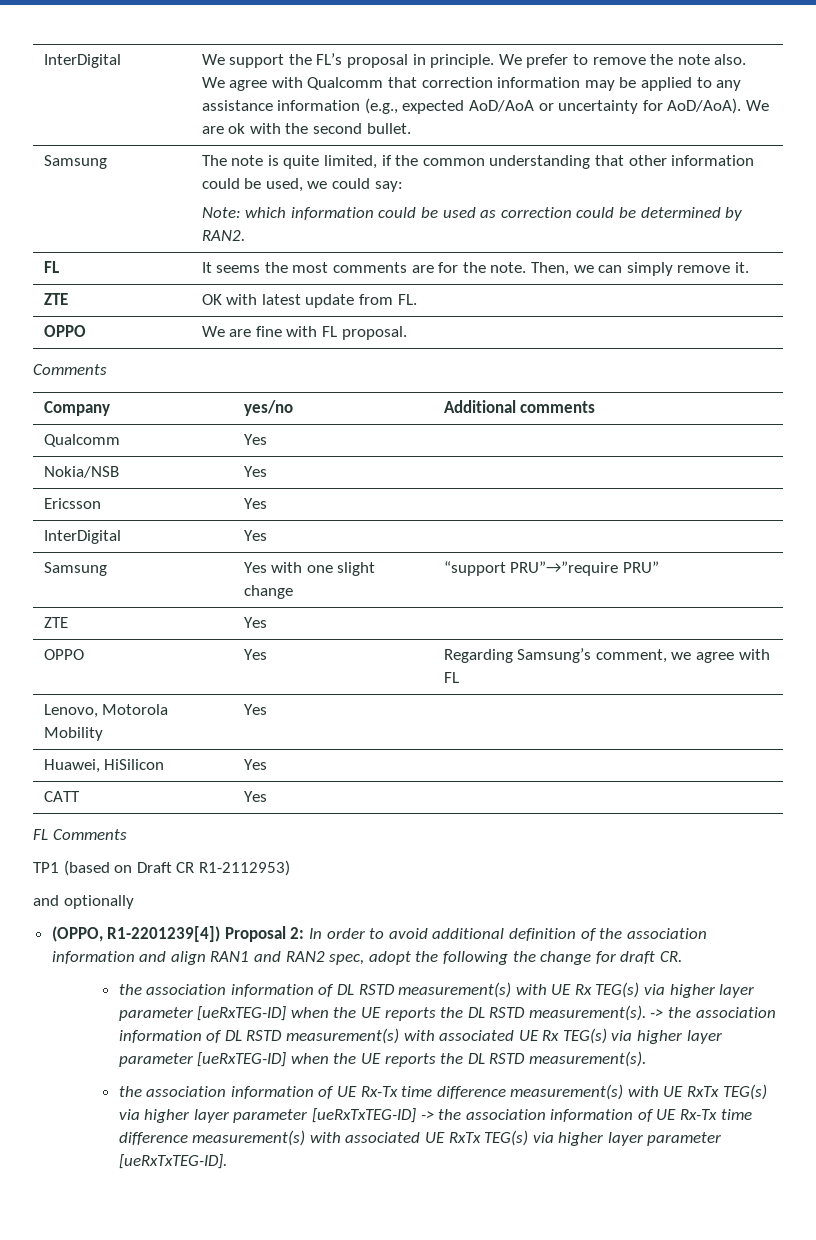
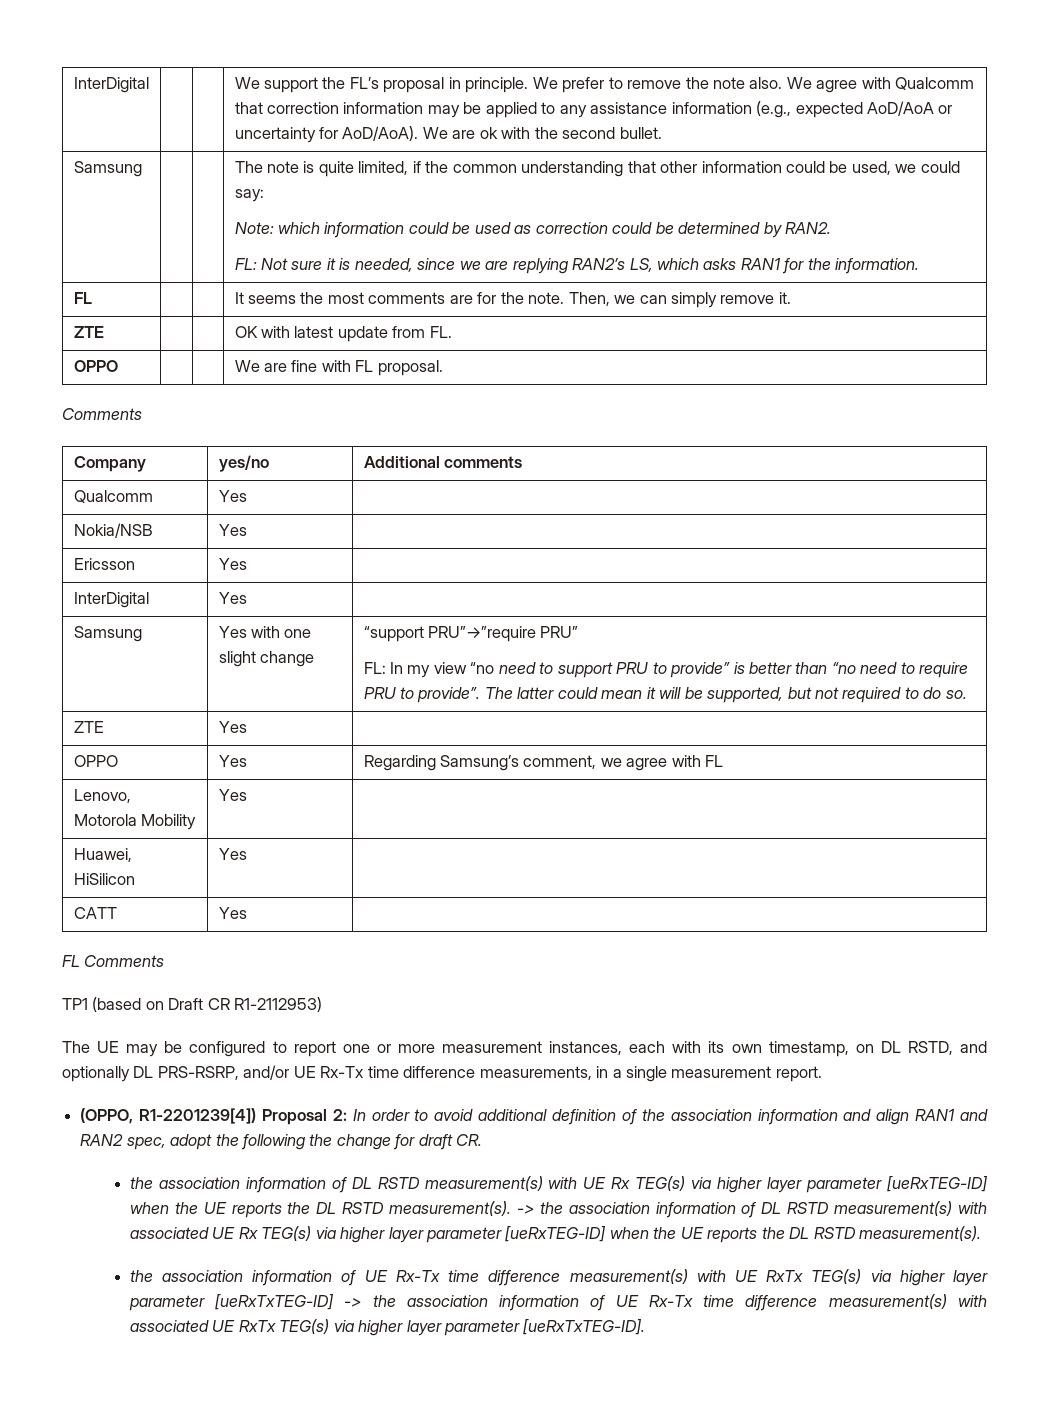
+ FL: Not sure it is needed, since we are replying RAN2’s LS, which asks RAN1 for the information.
+ FL: In my view “no need to support PRU to provide” is better than “no need to require PRU to provide”. The latter could mean it will be supported, but not required to do so.
- and optionally
+ The UE may be configured to report one or more measurement instances, each with its own timestamp, on DL RSTD, and optionally DL PRS-RSRP, and/or UE Rx-Tx time difference measurements, in a single measurement report.

